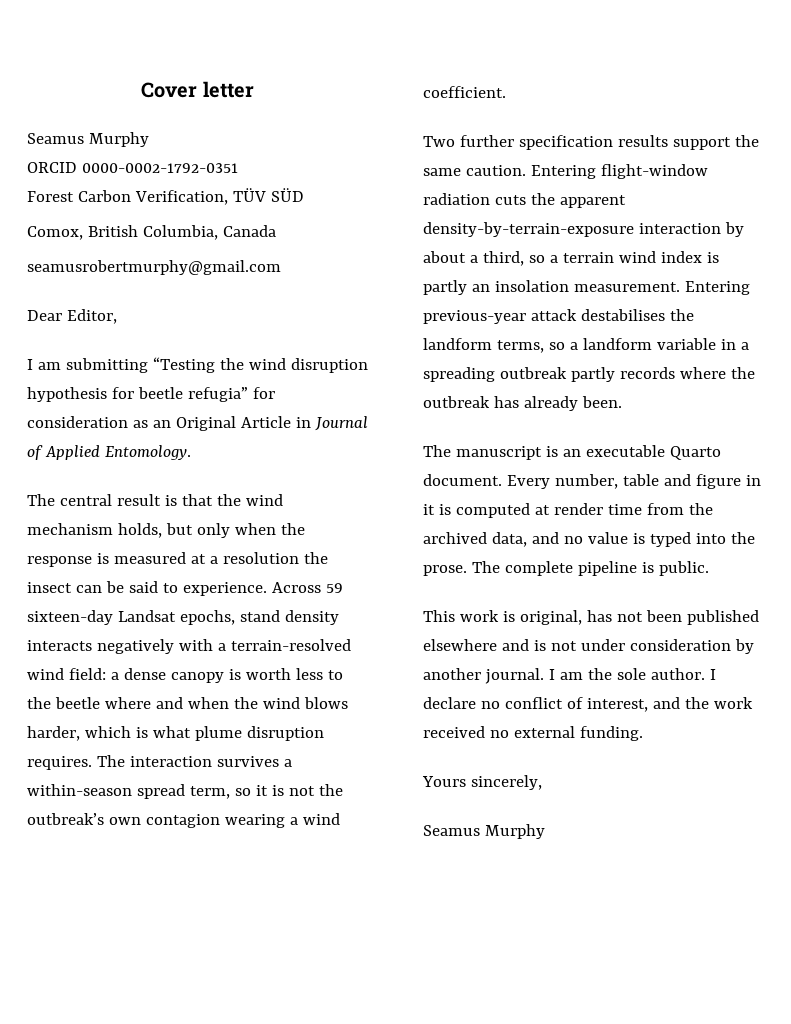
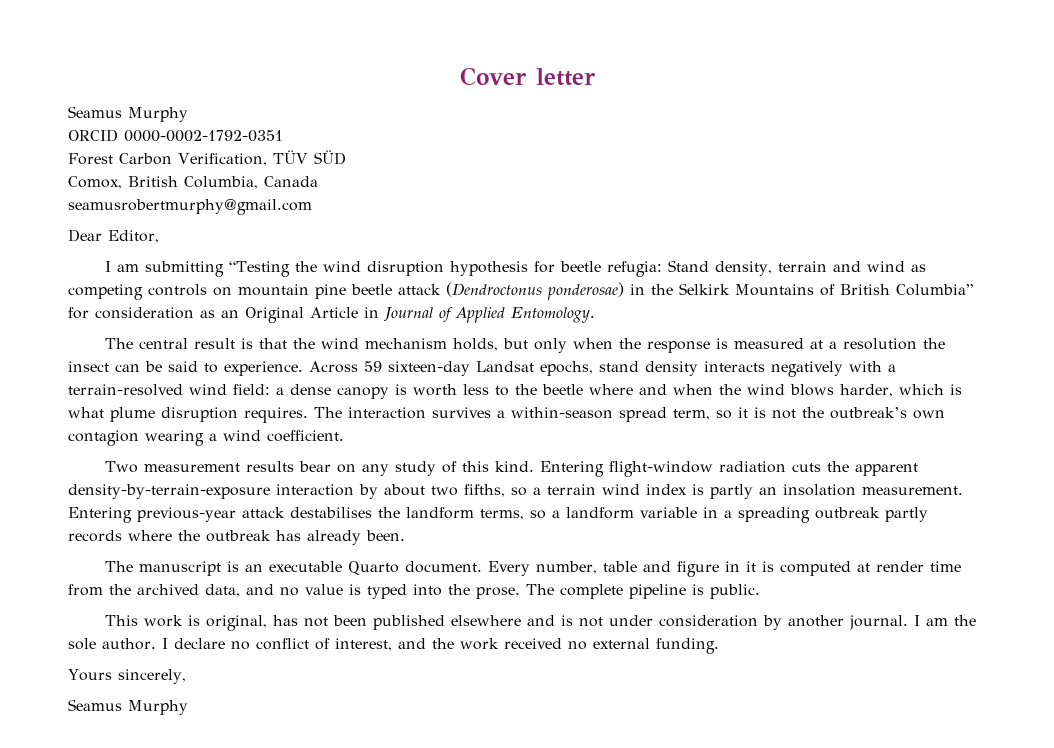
- I am submitting “Testing the wind disruption hypothesis for beetle refugia” for consideration as an Original Article in Journal of Applied Entomology.
+ I am submitting “Testing the wind disruption hypothesis for beetle refugia: Stand density, terrain and wind as competing controls on mountain pine beetle attack (Dendroctonus ponderosae) in the Selkirk Mountains of British Columbia” for consideration as an Original Article in Journal of Applied Entomology.
- Two further specification results support the same caution.
+ Two measurement results bear on any study of this kind.
- Entering flight-window radiation cuts the apparent density-by-terrain-exposure interaction by about a third, so a terrain wind index is partly an insolation measurement.
+ Entering flight-window radiation cuts the apparent density-by-terrain-exposure interaction by about two fifths, so a terrain wind index is partly an insolation measurement.

